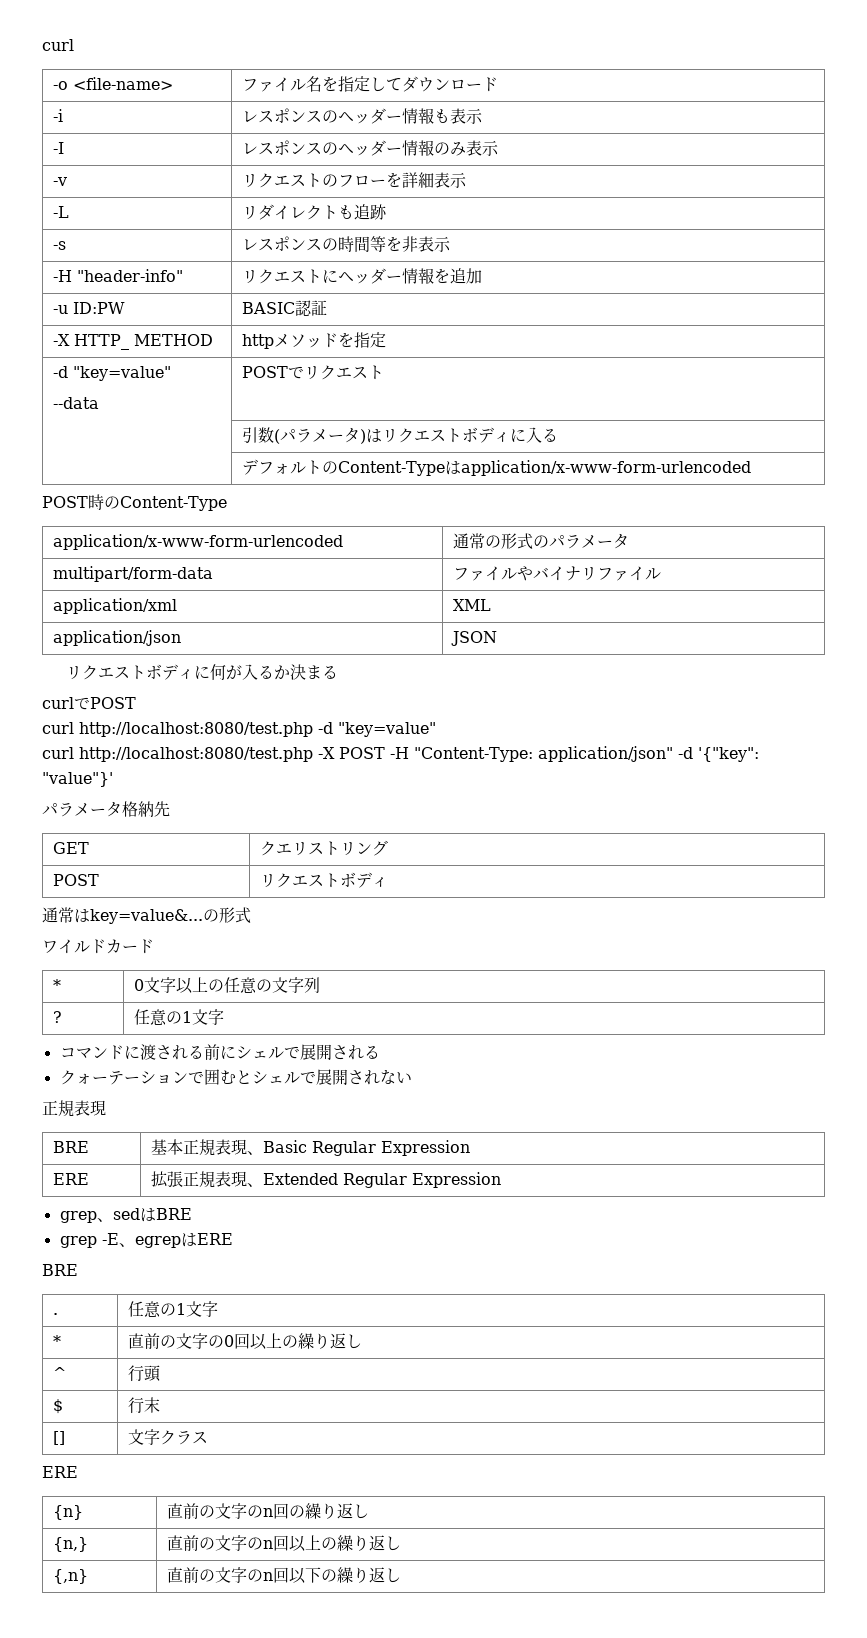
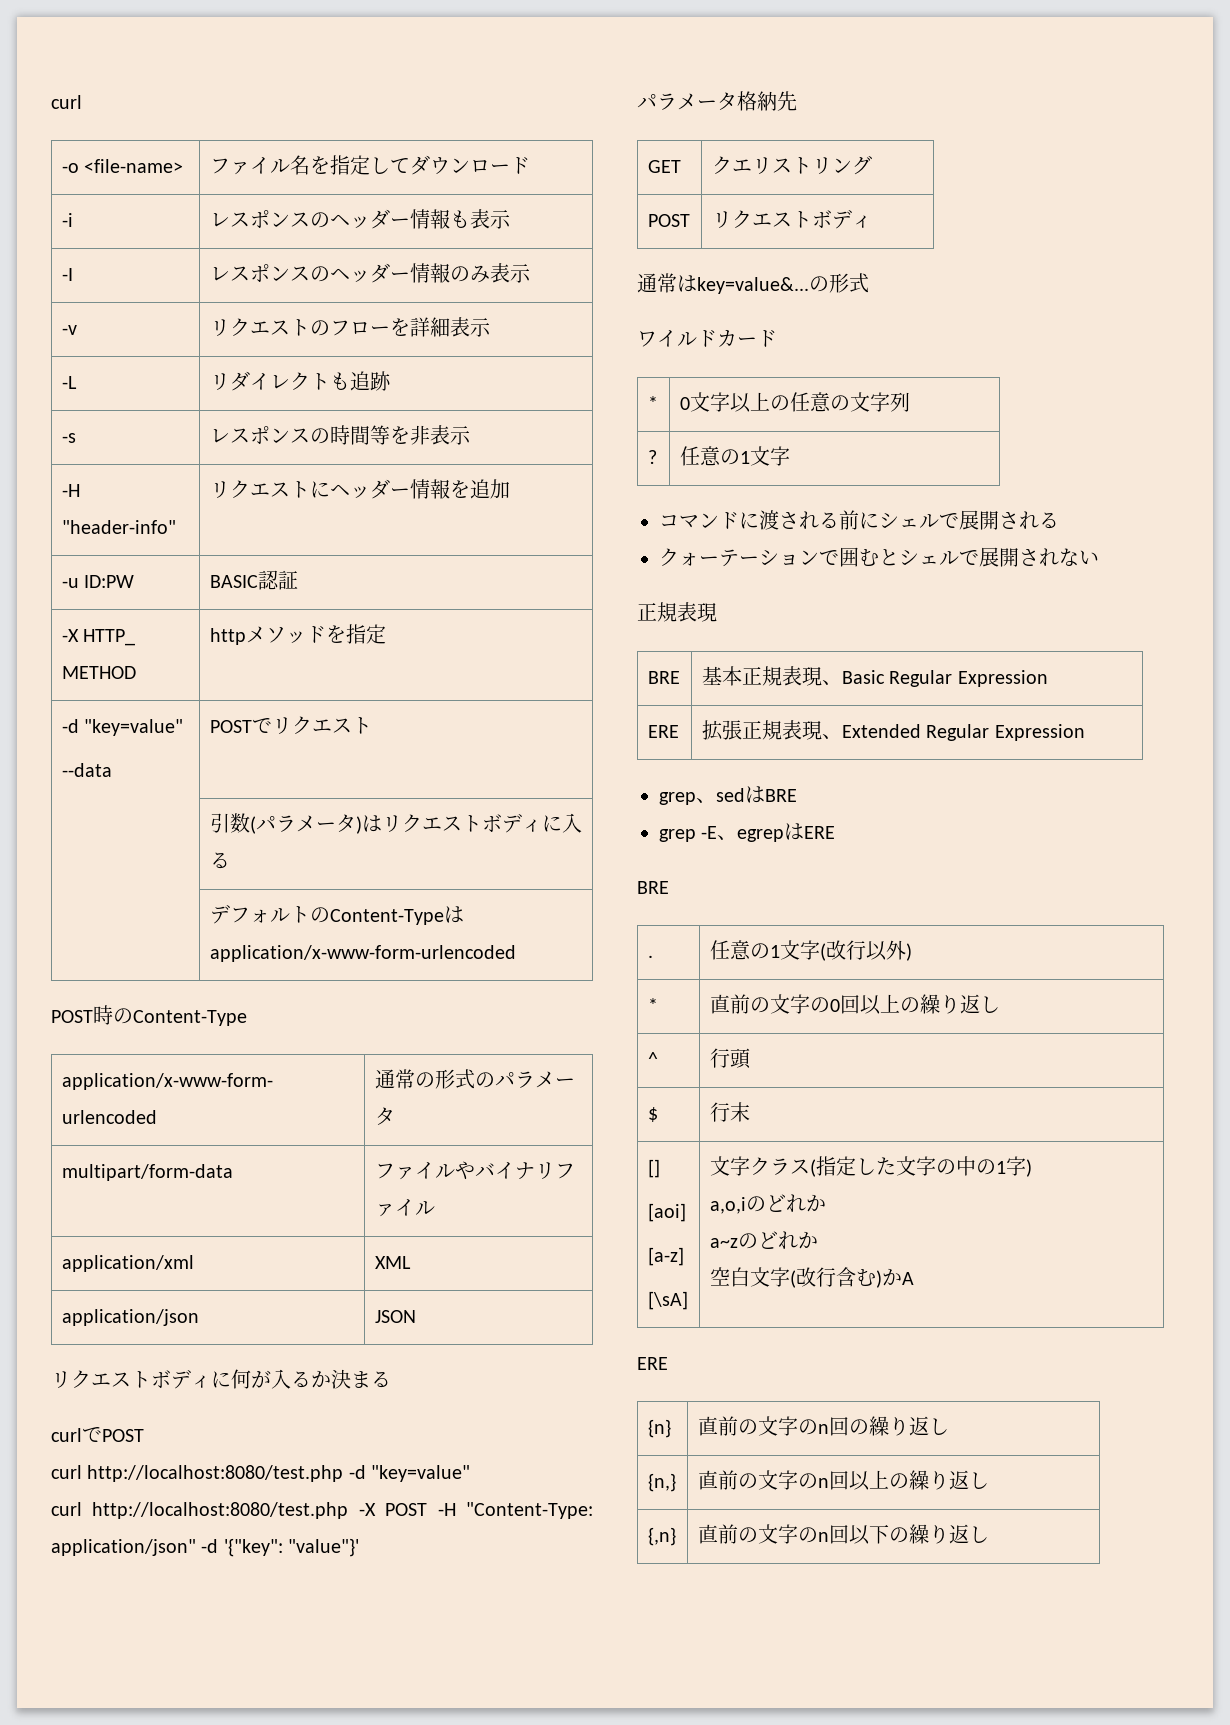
- . | 任意の1文字
+ . | 任意の1文字(改行以外)
- [] | 文字クラス
+ []
+ [aoi]
+ [a-z]
+ [\sA] | 文字クラス(指定した文字の中の1字)
+ a,o,iのどれか
+ a~zのどれか
+ 空白文字(改行含む)かA

